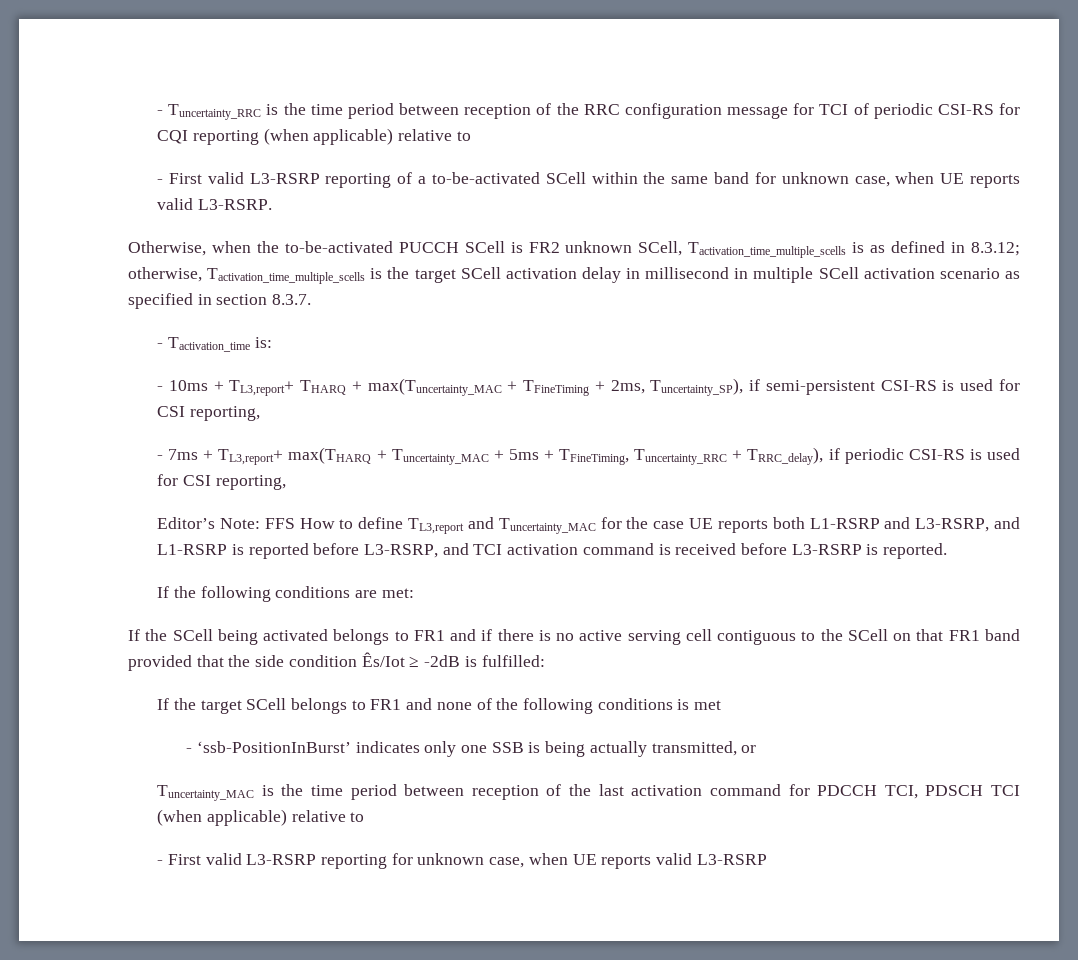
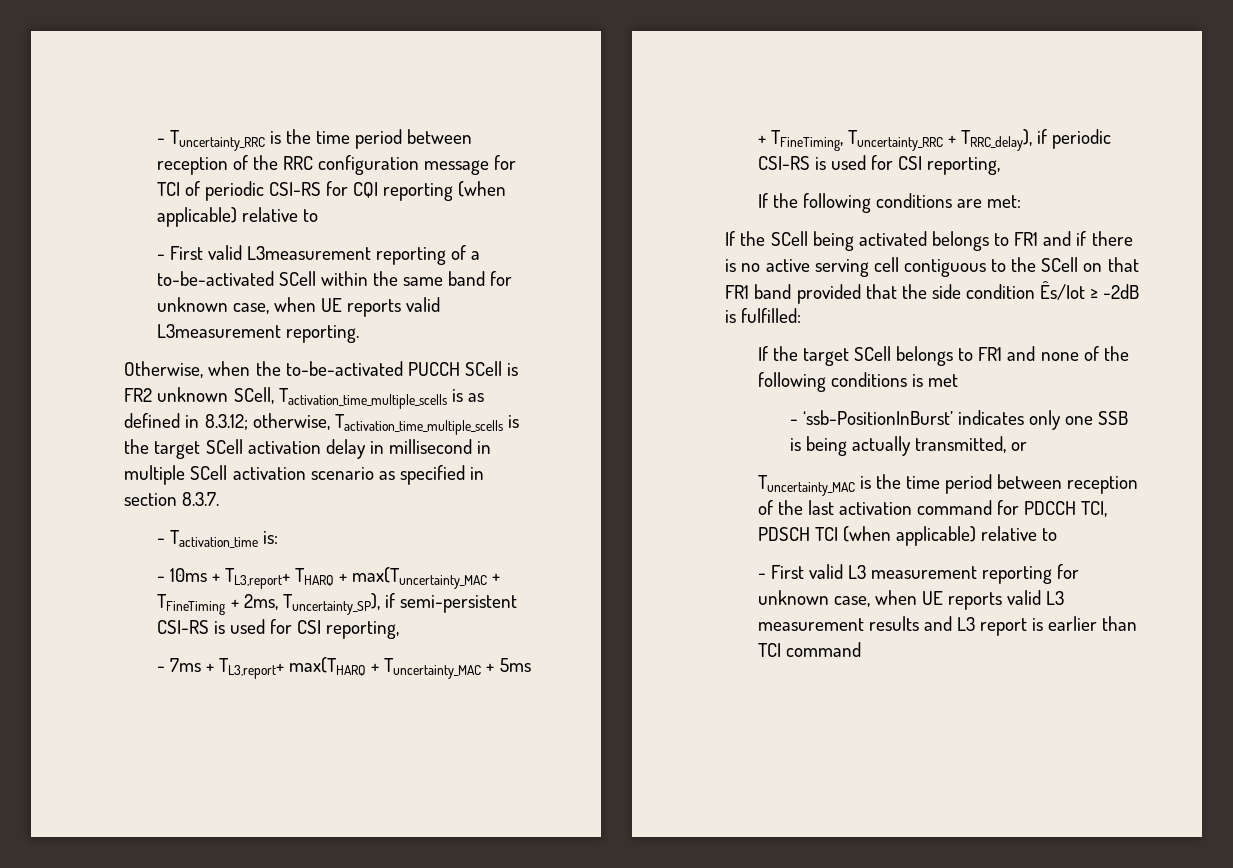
- - First valid L3-RSRP reporting of a to-be-activated SCell within the same band for unknown case, when UE reports valid L3-RSRP.
+ - First valid L3measurement reporting of a to-be-activated SCell within the same band for unknown case, when UE reports valid L3measurement reporting.
- Editor’s Note: FFS How to define TL3,report and Tuncertainty_MAC for the case UE reports both L1-RSRP and L3-RSRP, and L1-RSRP is reported before L3-RSRP, and TCI activation command is received before L3-RSRP is reported.
- - First valid L3-RSRP reporting for unknown case, when UE reports valid L3-RSRP
+ - First valid L3 measurement reporting for unknown case, when UE reports valid L3 measurement results and L3 report is earlier than TCI command

